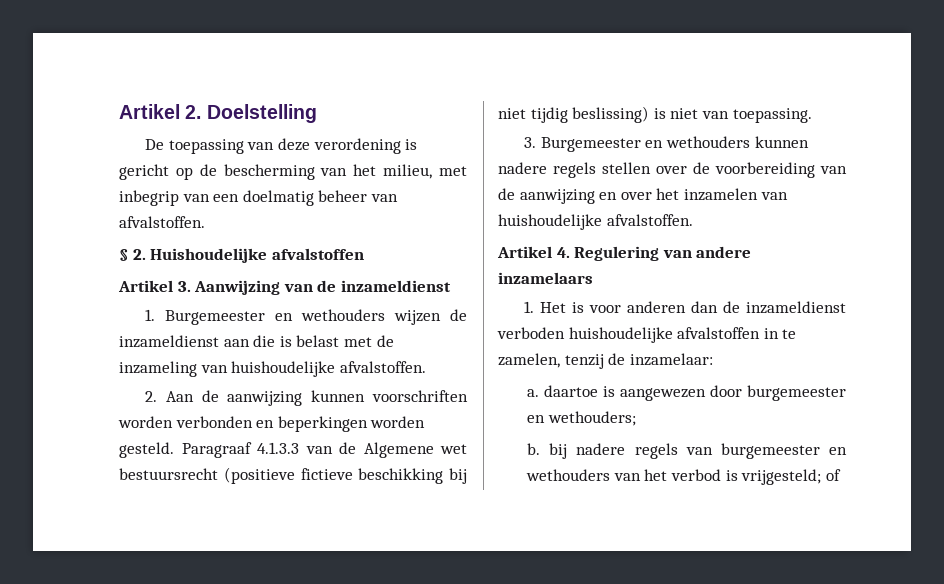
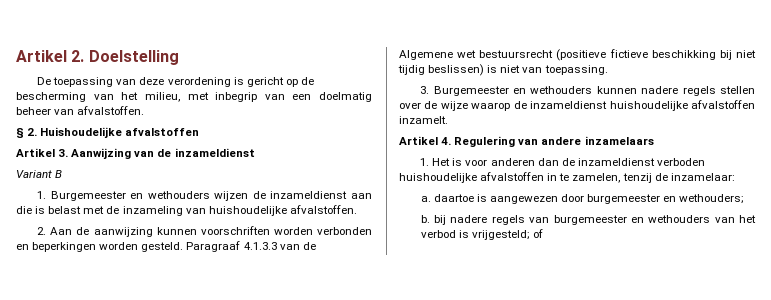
+ Variant B
- Paragraaf 4.1.3.3 van de Algemene wet bestuursrecht (positieve fictieve beschikking bij niet tijdig beslissing) is niet van toepassing.
+ Paragraaf 4.1.3.3 van de Algemene wet bestuursrecht (positieve fictieve beschikking bij niet tijdig beslissen) is niet van toepassing.
- 3. Burgemeester en wethouders kunnen nadere regels stellen over de voorbereiding van de aanwijzing en over het inzamelen van huishoudelijke afvalstoffen.
+ 3. Burgemeester en wethouders kunnen nadere regels stellen over de wijze waarop de inzameldienst huishoudelijke afvalstoffen inzamelt.

